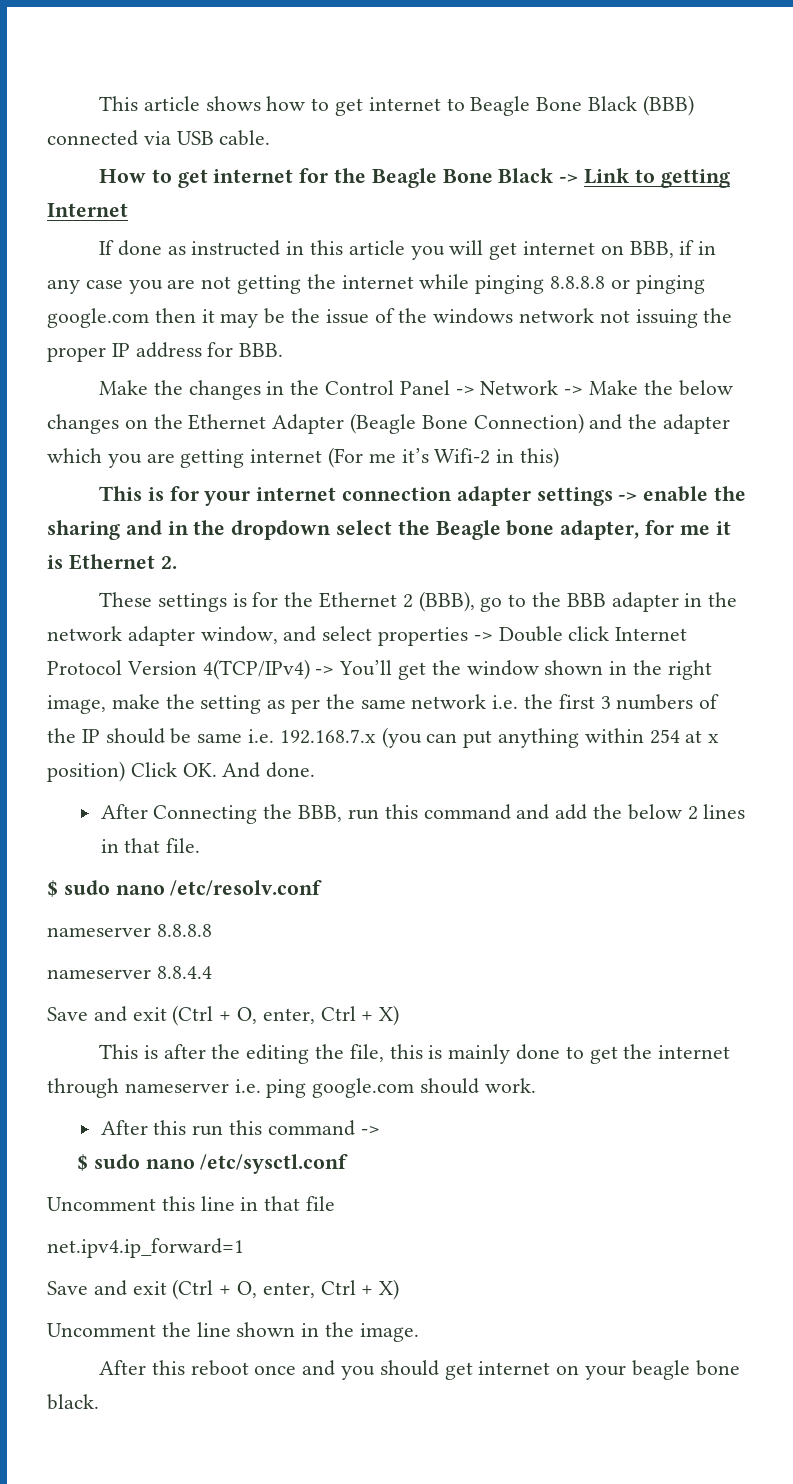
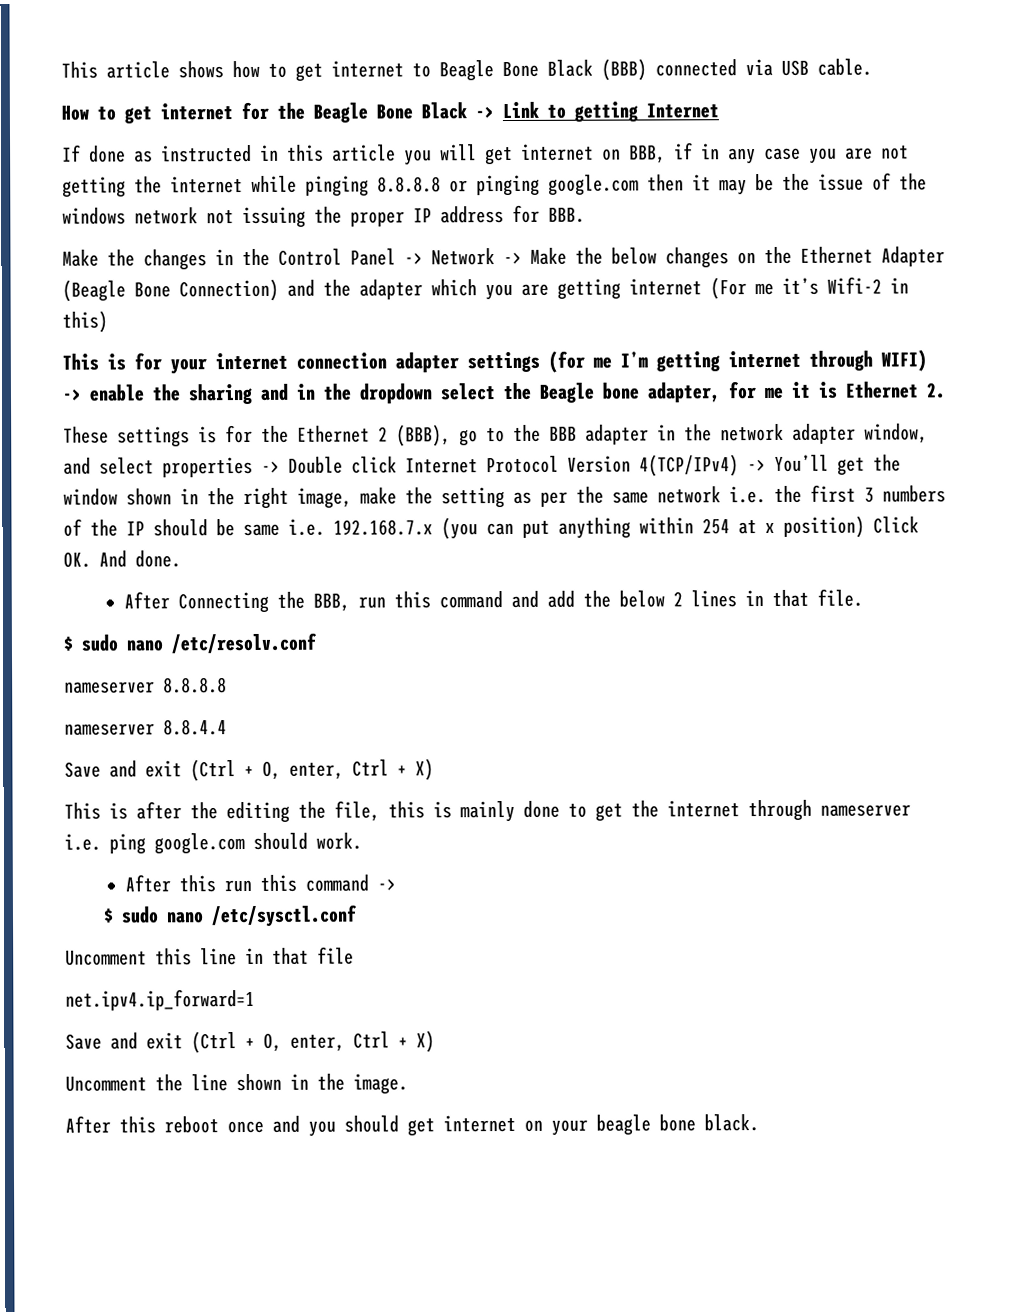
- This is for your internet connection adapter settings -> enable the sharing and in the dropdown select the Beagle bone adapter, for me it is Ethernet 2.
+ This is for your internet connection adapter settings (for me I’m getting internet through WIFI) -> enable the sharing and in the dropdown select the Beagle bone adapter, for me it is Ethernet 2.

